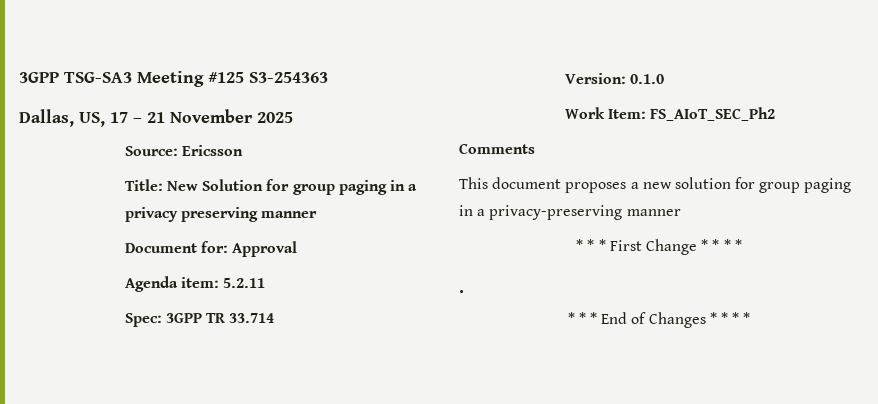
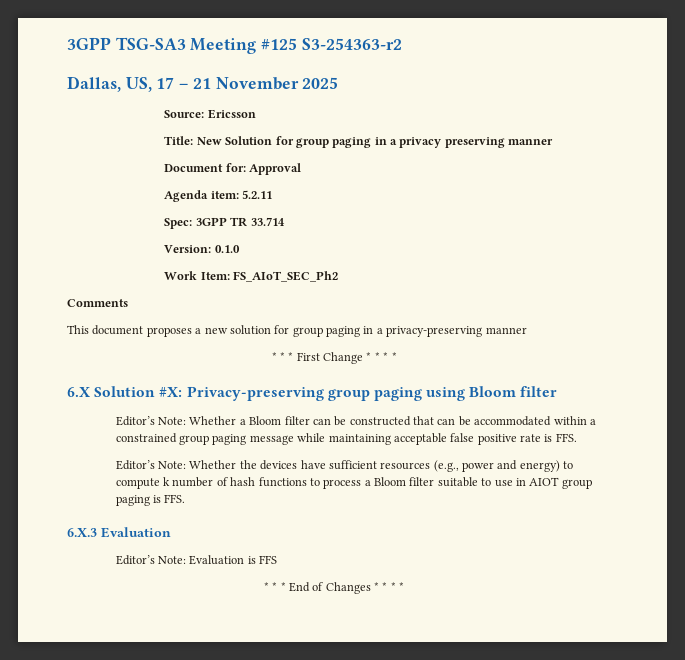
- 3GPP TSG-SA3 Meeting #125 S3-254363
+ 3GPP TSG-SA3 Meeting #125 S3-254363-r2
- .
+ 6.X Solution #X: Privacy-preserving group paging using Bloom filter
+ Editor’s Note: Whether a Bloom filter can be constructed that can be accommodated within a constrained group paging message while maintaining acceptable false positive rate is FFS.
+ Editor’s Note: Whether the devices have sufficient resources (e.g., power and energy) to compute k number of hash functions to process a Bloom filter suitable to use in AIOT group paging is FFS.
+ 6.X.3 Evaluation
+ Editor’s Note: Evaluation is FFS

